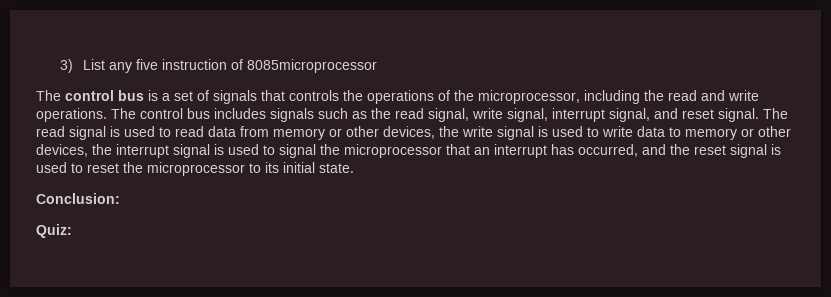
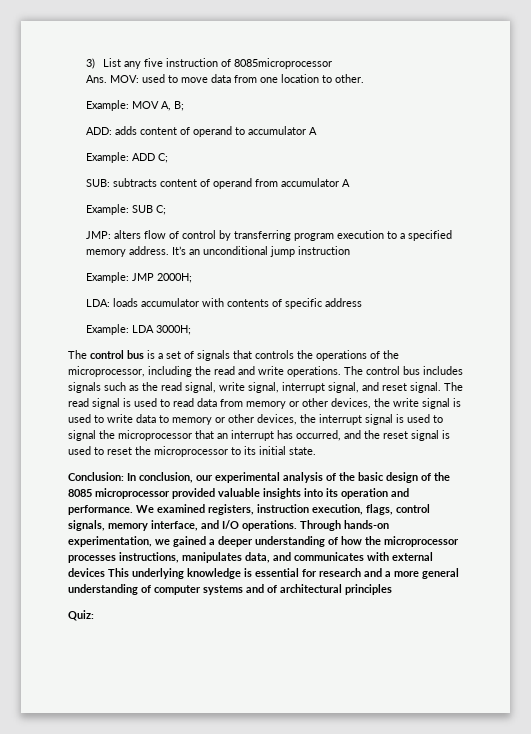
+ Ans. MOV: used to move data from one location to other.
+ Example: MOV A, B;
+ ADD: adds content of operand to accumulator A
+ Example: ADD C;
+ SUB: subtracts content of operand from accumulator A
+ Example: SUB C;
+ JMP: alters flow of control by transferring program execution to a specified memory address. It’s an unconditional jump instruction
+ Example: JMP 2000H;
+ LDA: loads accumulator with contents of specific address
+ Example: LDA 3000H;
- Conclusion:
+ Conclusion: In conclusion, our experimental analysis of the basic design of the 8085 microprocessor provided valuable insights into its operation and performance. We examined registers, instruction execution, flags, control signals, memory interface, and I/O operations. Through hands-on experimentation, we gained a deeper understanding of how the microprocessor processes instructions, manipulates data, and communicates with external devices This underlying knowledge is essential for research and a more general understanding of computer systems and of architectural principles

